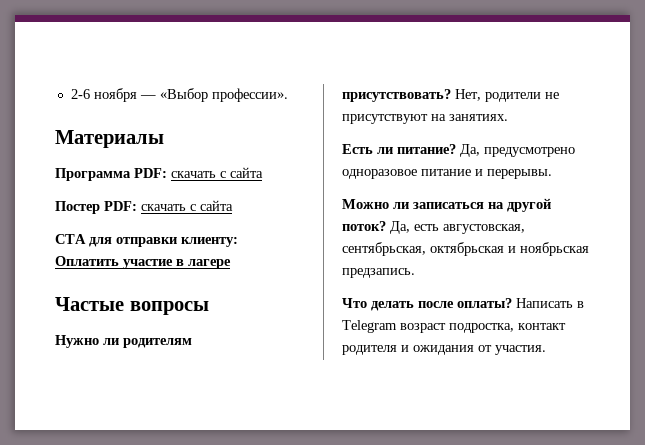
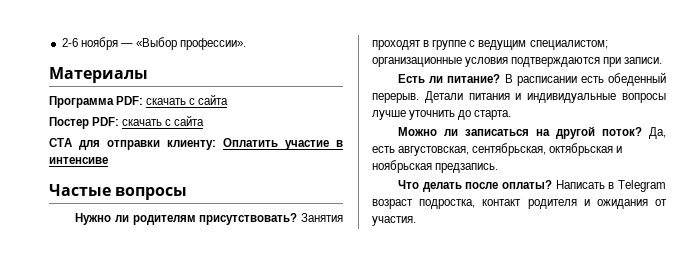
- CTA для отправки клиенту: Оплатить участие в лагере
+ CTA для отправки клиенту: Оплатить участие в интенсиве
- Нет, родители не присутствуют на занятиях.
- Есть ли питание? Да, предусмотрено одноразовое питание и перерывы.
+ Занятия проходят в группе с ведущим специалистом; организационные условия подтверждаются при записи.
+ Есть ли питание? В расписании есть обеденный перерыв. Детали питания и индивидуальные вопросы лучше уточнить до старта.

